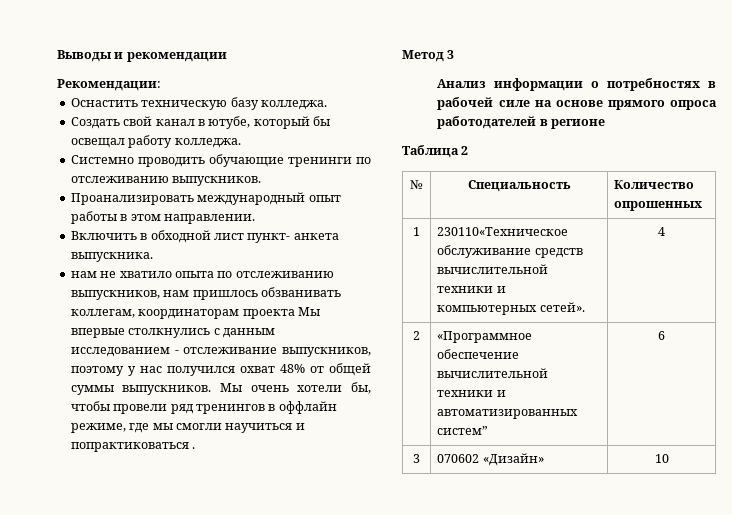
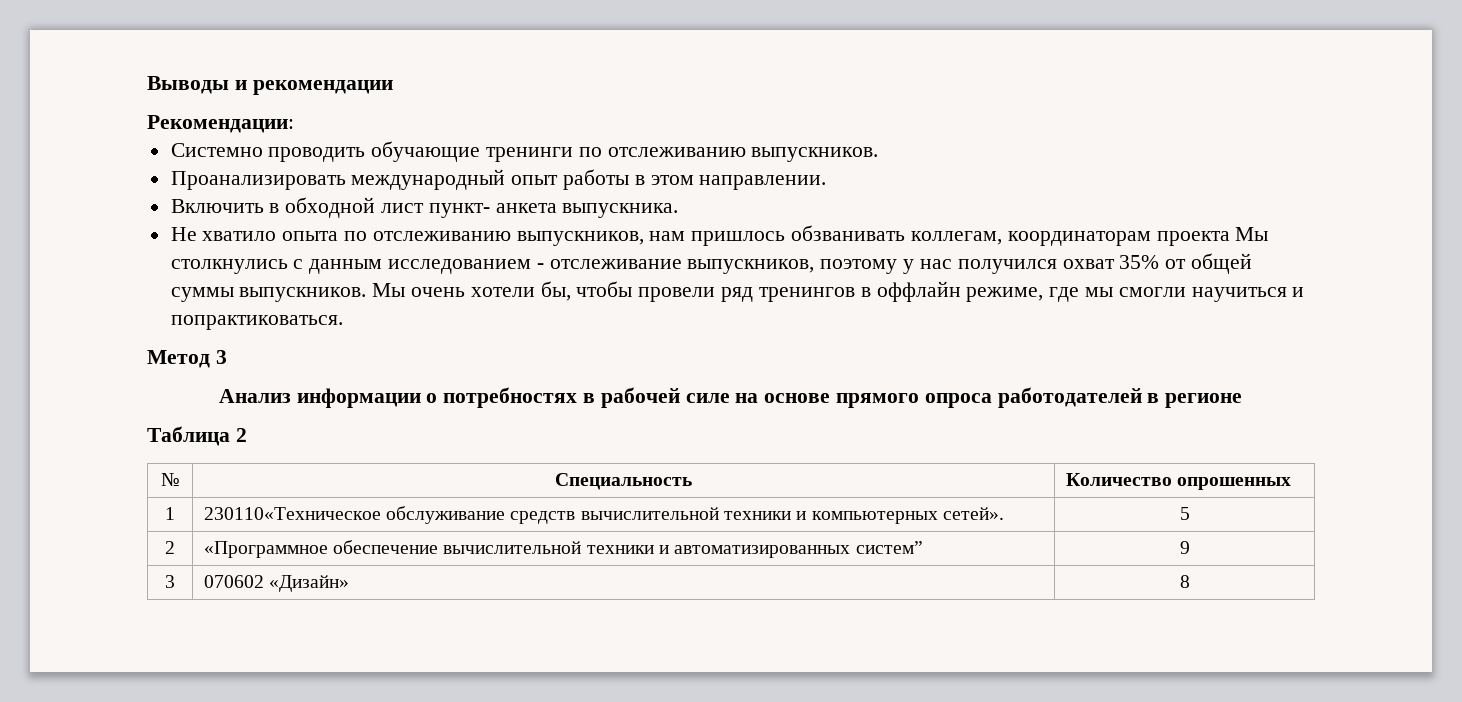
- Оснастить техническую базу колледжа.
- Создать свой канал в ютубе, который бы освещал работу колледжа.
- нам не хватило опыта по отслеживанию выпускников, нам пришлось обзванивать коллегам, координаторам проекта Мы впервые столкнулись с данным исследованием - отслеживание выпускников, поэтому у нас получился охват 48% от общей суммы выпускников.
+ Не хватило опыта по отслеживанию выпускников, нам пришлось обзванивать коллегам, координаторам проекта Мы столкнулись с данным исследованием - отслеживание выпускников, поэтому у нас получился охват 35% от общей суммы выпускников.
- Мы очень хотели бы, чтобы провели ряд тренингов в оффлайн режиме, где мы смогли научиться и попрактиковаться .
+ Мы очень хотели бы, чтобы провели ряд тренингов в оффлайн режиме, где мы смогли научиться и попрактиковаться.
- 1 | 230110«Техническое обслуживание средств вычислительной техники и компьютерных сетей». | 4
+ 1 | 230110«Техническое обслуживание средств вычислительной техники и компьютерных сетей». | 5
- 2 | «Программное обеспечение вычислительной техники и автоматизированных систем” | 6
+ 2 | «Программное обеспечение вычислительной техники и автоматизированных систем” | 9
- 3 | 070602 «Дизайн» | 10
+ 3 | 070602 «Дизайн» | 8

